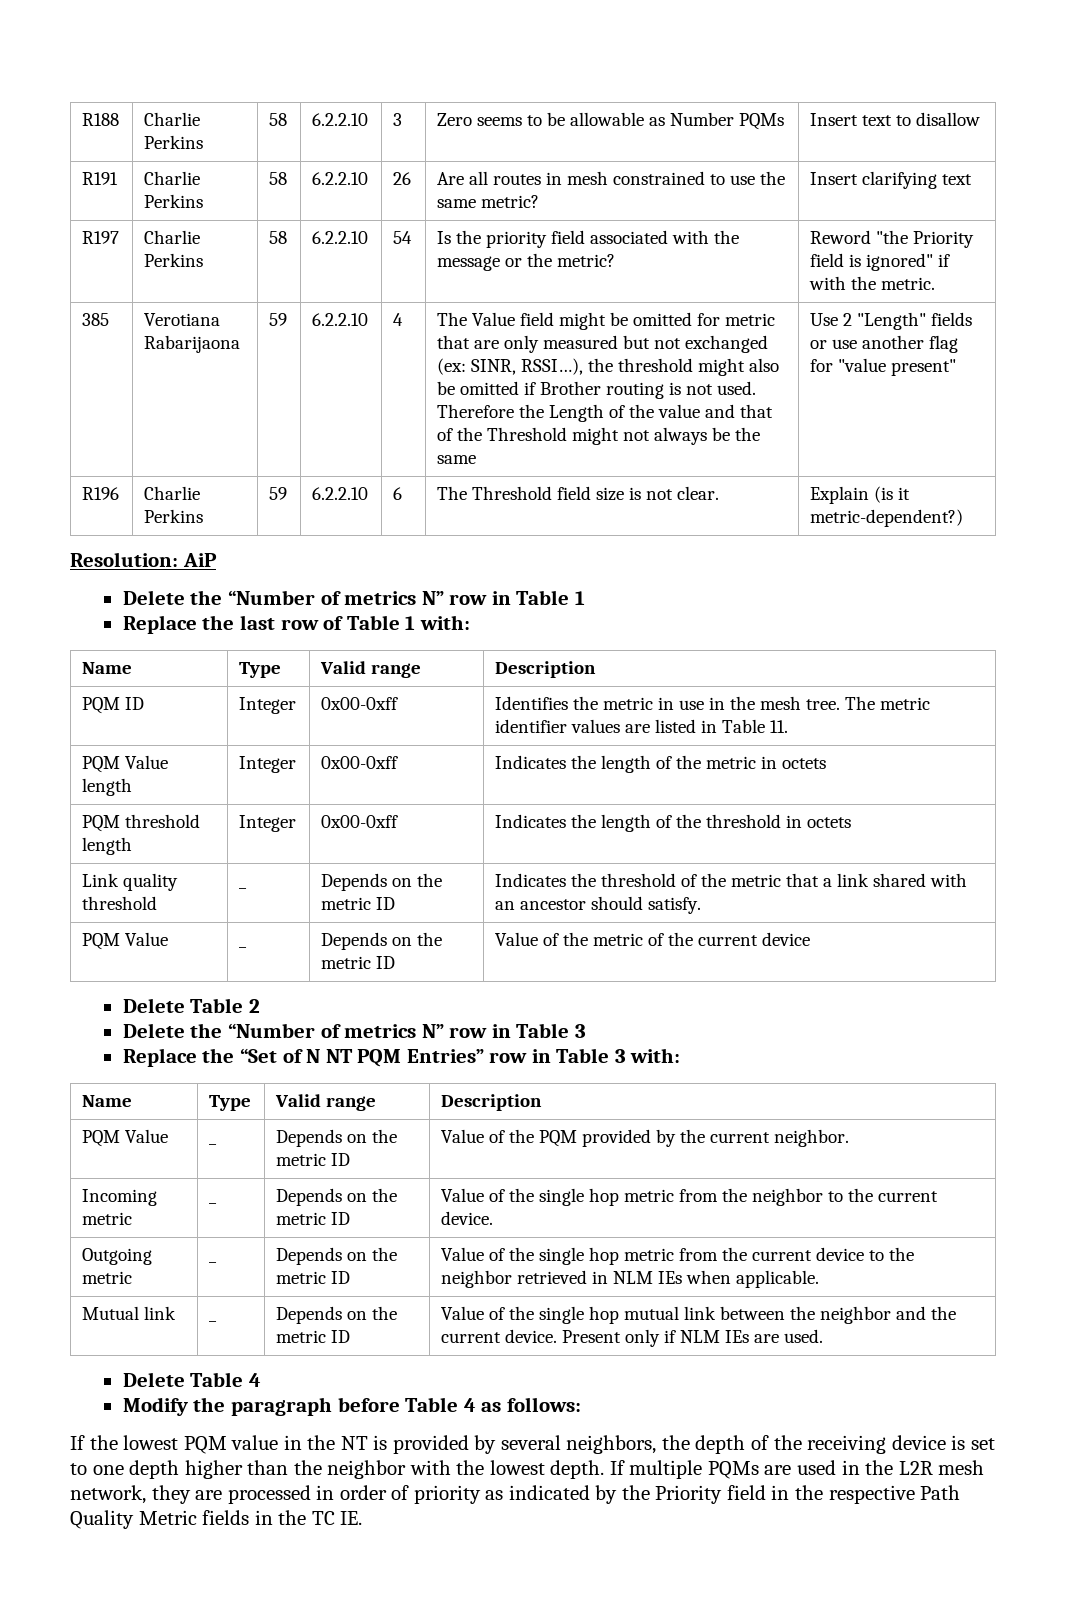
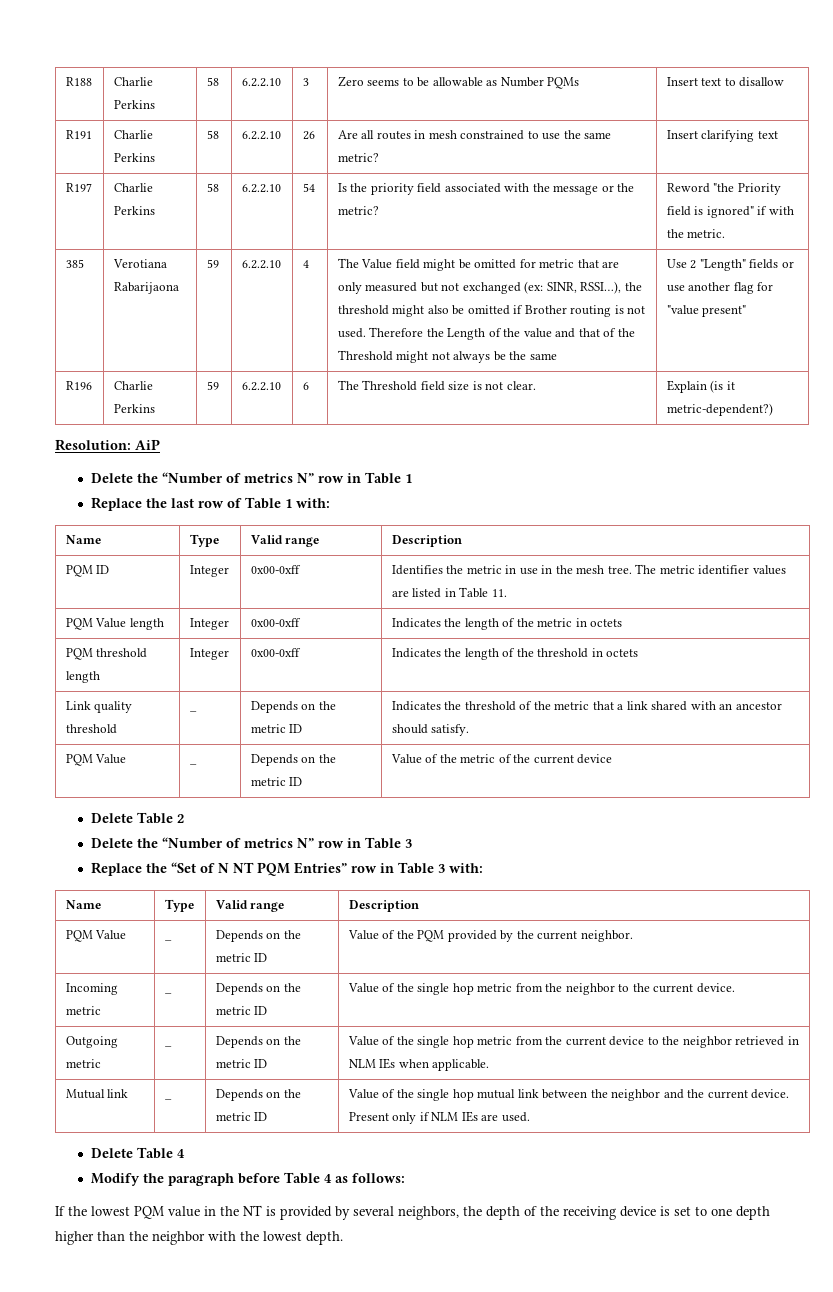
- If multiple PQMs are used in the L2R mesh network, they are processed in order of priority as indicated by the Priority field in the respective Path Quality Metric fields in the TC IE.

